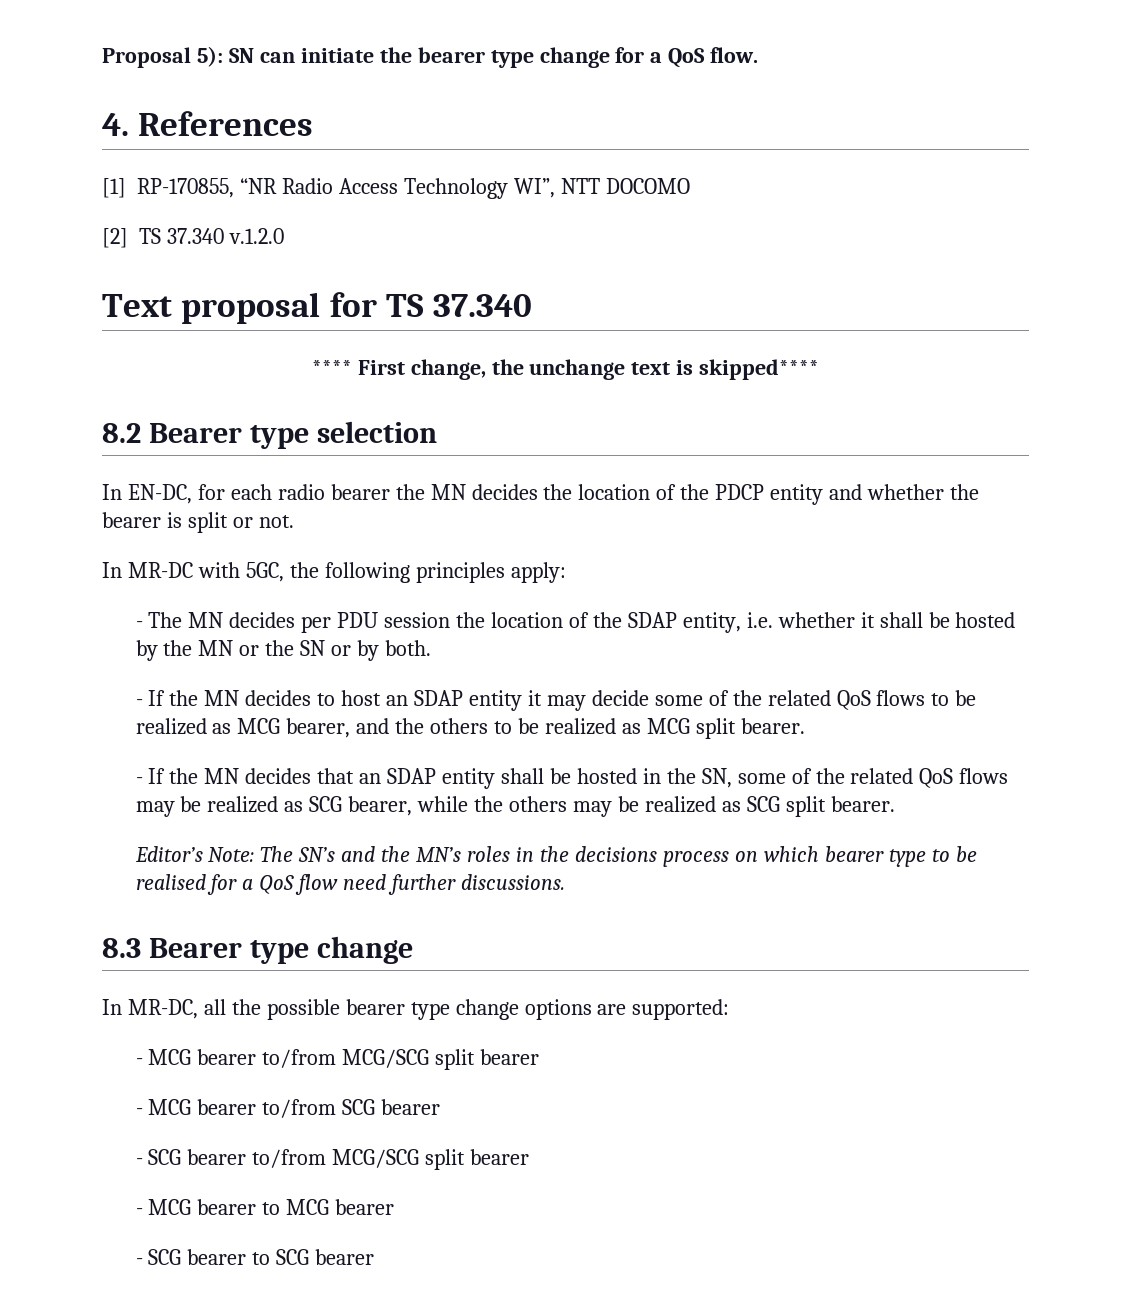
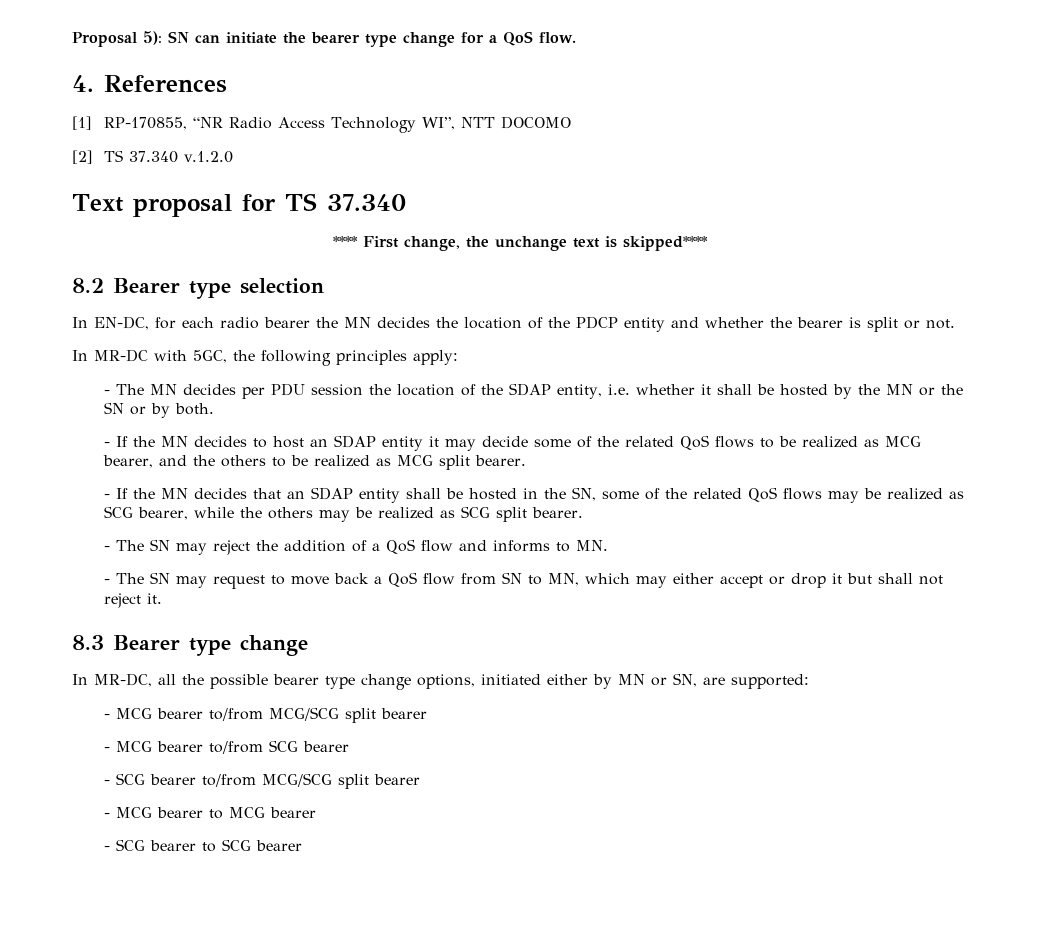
- Editor’s Note: The SN’s and the MN’s roles in the decisions process on which bearer type to be realised for a QoS flow need further discussions.
+ - The SN may reject the addition of a QoS flow and informs to MN.
+ - The SN may request to move back a QoS flow from SN to MN, which may either accept or drop it but shall not reject it.
- In MR-DC, all the possible bearer type change options are supported:
+ In MR-DC, all the possible bearer type change options, initiated either by MN or SN, are supported:

